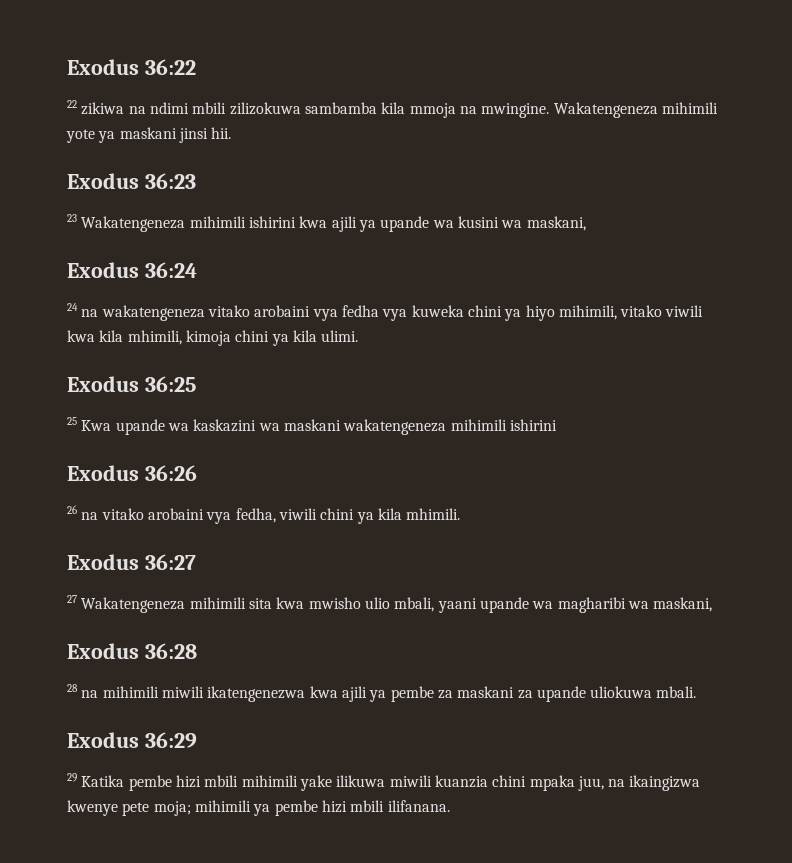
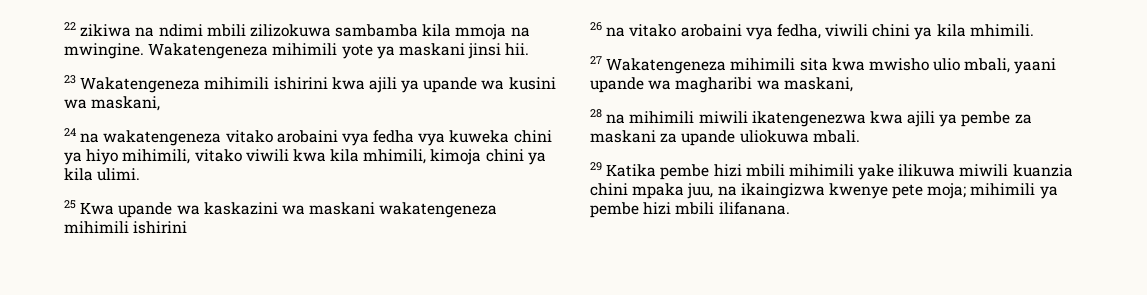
- Exodus 36:22
- Exodus 36:23
- Exodus 36:24
- Exodus 36:25
- Exodus 36:26
- Exodus 36:27
- Exodus 36:28
- Exodus 36:29

